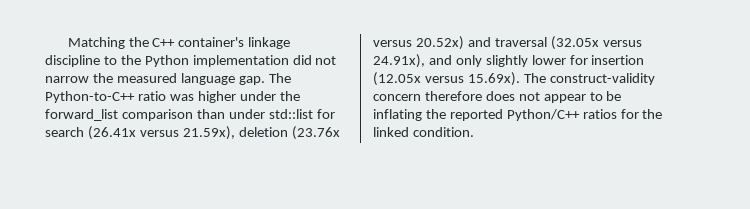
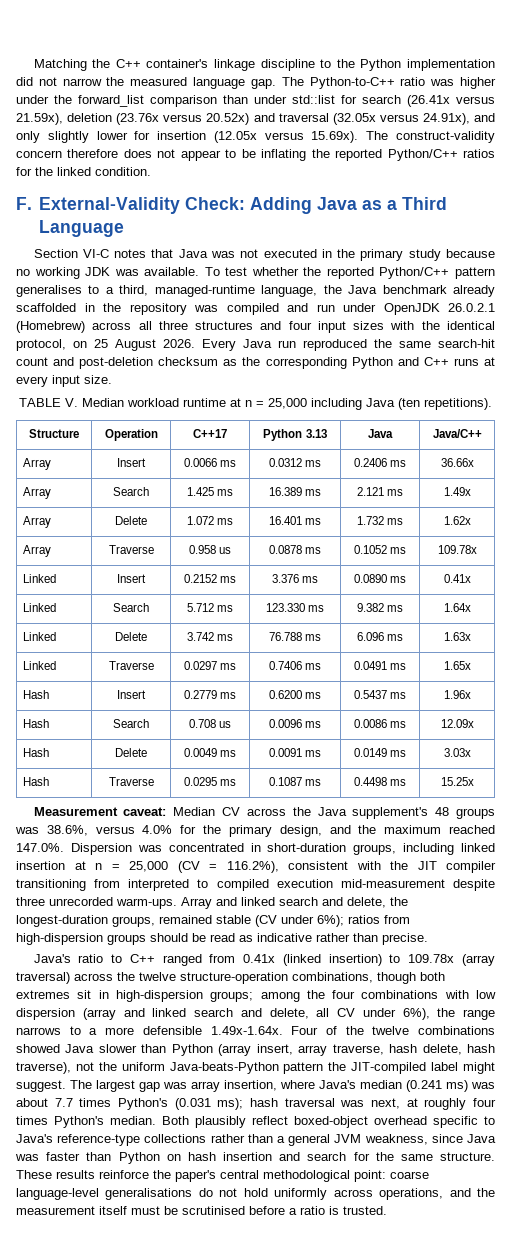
+ F. External-Validity Check: Adding Java as a Third Language
+ Section VI-C notes that Java was not executed in the primary study because no working JDK was available. To test whether the reported Python/C++ pattern generalises to a third, managed-runtime language, the Java benchmark already scaffolded in the repository was compiled and run under OpenJDK 26.0.2.1 (Homebrew) across all three structures and four input sizes with the identical protocol, on 25 August 2026. Every Java run reproduced the same search-hit count and post-deletion checksum as the corresponding Python and C++ runs at every input size.
+ TABLE V. Median workload runtime at n = 25,000 including Java (ten repetitions).
+ Structure | Operation | C++17 | Python 3.13 | Java | Java/C++
+ Array | Insert | 0.0066 ms | 0.0312 ms | 0.2406 ms | 36.66x
+ Array | Search | 1.425 ms | 16.389 ms | 2.121 ms | 1.49x
+ Array | Delete | 1.072 ms | 16.401 ms | 1.732 ms | 1.62x
+ Array | Traverse | 0.958 us | 0.0878 ms | 0.1052 ms | 109.78x
+ Linked | Insert | 0.2152 ms | 3.376 ms | 0.0890 ms | 0.41x
+ Linked | Search | 5.712 ms | 123.330 ms | 9.382 ms | 1.64x
+ Linked | Delete | 3.742 ms | 76.788 ms | 6.096 ms | 1.63x
+ Linked | Traverse | 0.0297 ms | 0.7406 ms | 0.0491 ms | 1.65x
+ Hash | Insert | 0.2779 ms | 0.6200 ms | 0.5437 ms | 1.96x
+ Hash | Search | 0.708 us | 0.0096 ms | 0.0086 ms | 12.09x
+ Hash | Delete | 0.0049 ms | 0.0091 ms | 0.0149 ms | 3.03x
+ Hash | Traverse | 0.0295 ms | 0.1087 ms | 0.4498 ms | 15.25x
+ Measurement caveat: Median CV across the Java supplement's 48 groups was 38.6%, versus 4.0% for the primary design, and the maximum reached 147.0%. Dispersion was concentrated in short-duration groups, including linked insertion at n = 25,000 (CV = 116.2%), consistent with the JIT compiler transitioning from interpreted to compiled execution mid-measurement despite three unrecorded warm-ups. Array and linked search and delete, the longest-duration groups, remained stable (CV under 6%); ratios from high-dispersion groups should be read as indicative rather than precise.
+ Java's ratio to C++ ranged from 0.41x (linked insertion) to 109.78x (array traversal) across the twelve structure-operation combinations, though both extremes sit in high-dispersion groups; among the four combinations with low dispersion (array and linked search and delete, all CV under 6%), the range narrows to a more defensible 1.49x-1.64x. Four of the twelve combinations showed Java slower than Python (array insert, array traverse, hash delete, hash traverse), not the uniform Java-beats-Python pattern the JIT-compiled label might suggest. The largest gap was array insertion, where Java's median (0.241 ms) was about 7.7 times Python's (0.031 ms); hash traversal was next, at roughly four times Python's median. Both plausibly reflect boxed-object overhead specific to Java's reference-type collections rather than a general JVM weakness, since Java was faster than Python on hash insertion and search for the same structure. These results reinforce the paper's central methodological point: coarse language-level generalisations do not hold uniformly across operations, and the measurement itself must be scrutinised before a ratio is trusted.

